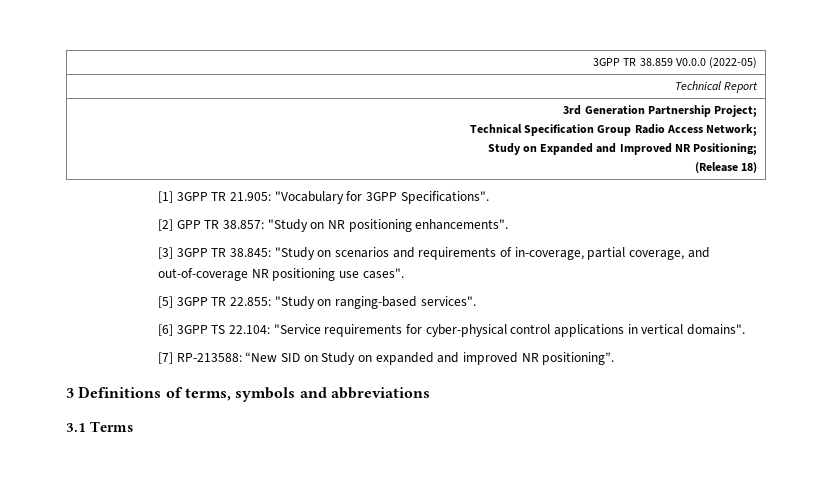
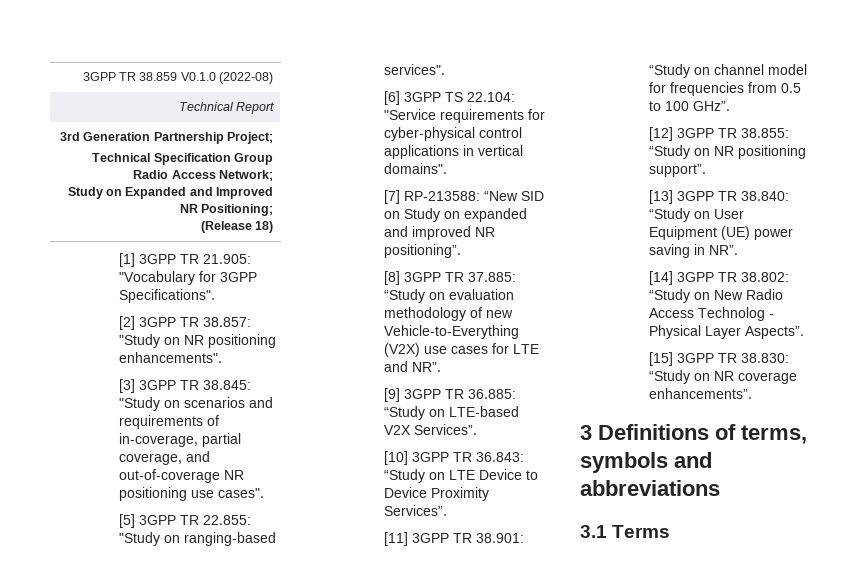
- 3GPP TR 38.859 V0.0.0 (2022-05)
+ 3GPP TR 38.859 V0.1.0 (2022-08)
- [2] GPP TR 38.857: "Study on NR positioning enhancements".
+ [2] 3GPP TR 38.857: "Study on NR positioning enhancements".
+ [8] 3GPP TR 37.885: “Study on evaluation methodology of new Vehicle-to-Everything (V2X) use cases for LTE and NR”.
+ [9] 3GPP TR 36.885: “Study on LTE-based V2X Services”.
+ [10] 3GPP TR 36.843: “Study on LTE Device to Device Proximity Services”.
+ [11] 3GPP TR 38.901: “Study on channel model for frequencies from 0.5 to 100 GHz”.
+ [12] 3GPP TR 38.855: “Study on NR positioning support”.
+ [13] 3GPP TR 38.840: “Study on User Equipment (UE) power saving in NR”.
+ [14] 3GPP TR 38.802: “Study on New Radio Access Technolog - Physical Layer Aspects”.
+ [15] 3GPP TR 38.830: “Study on NR coverage enhancements”.

